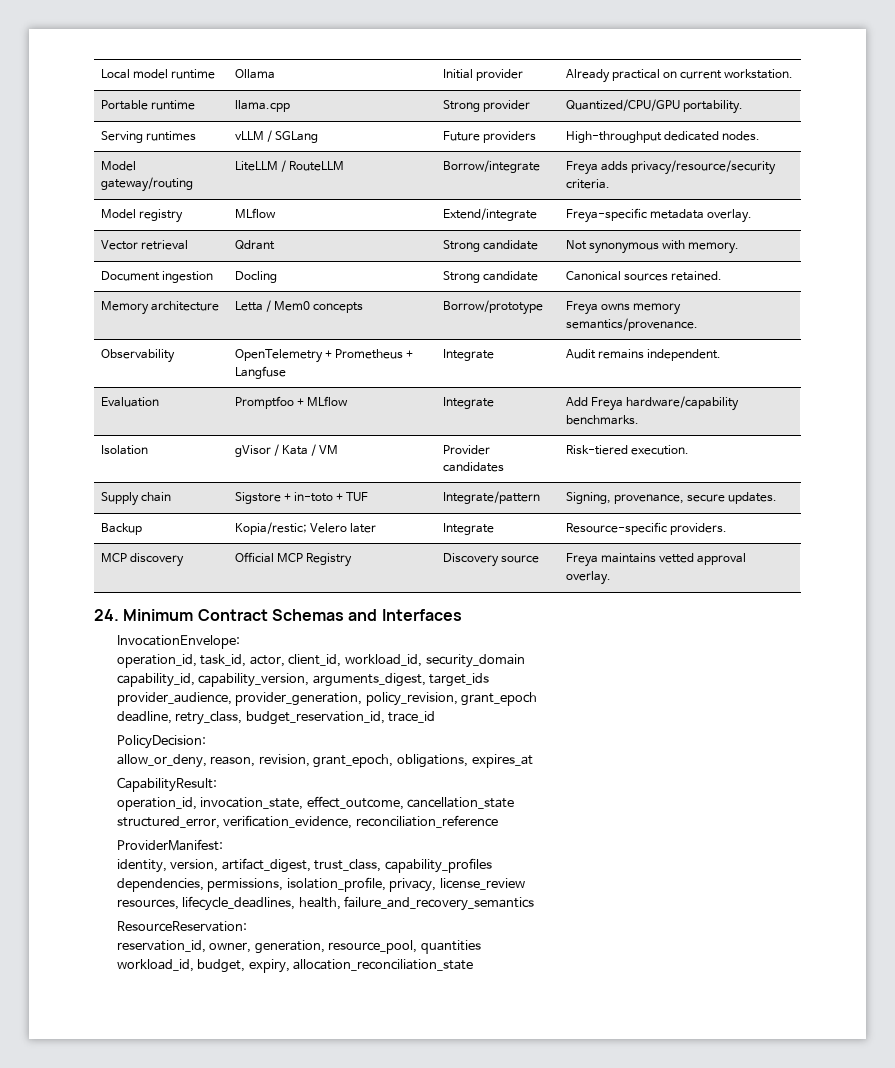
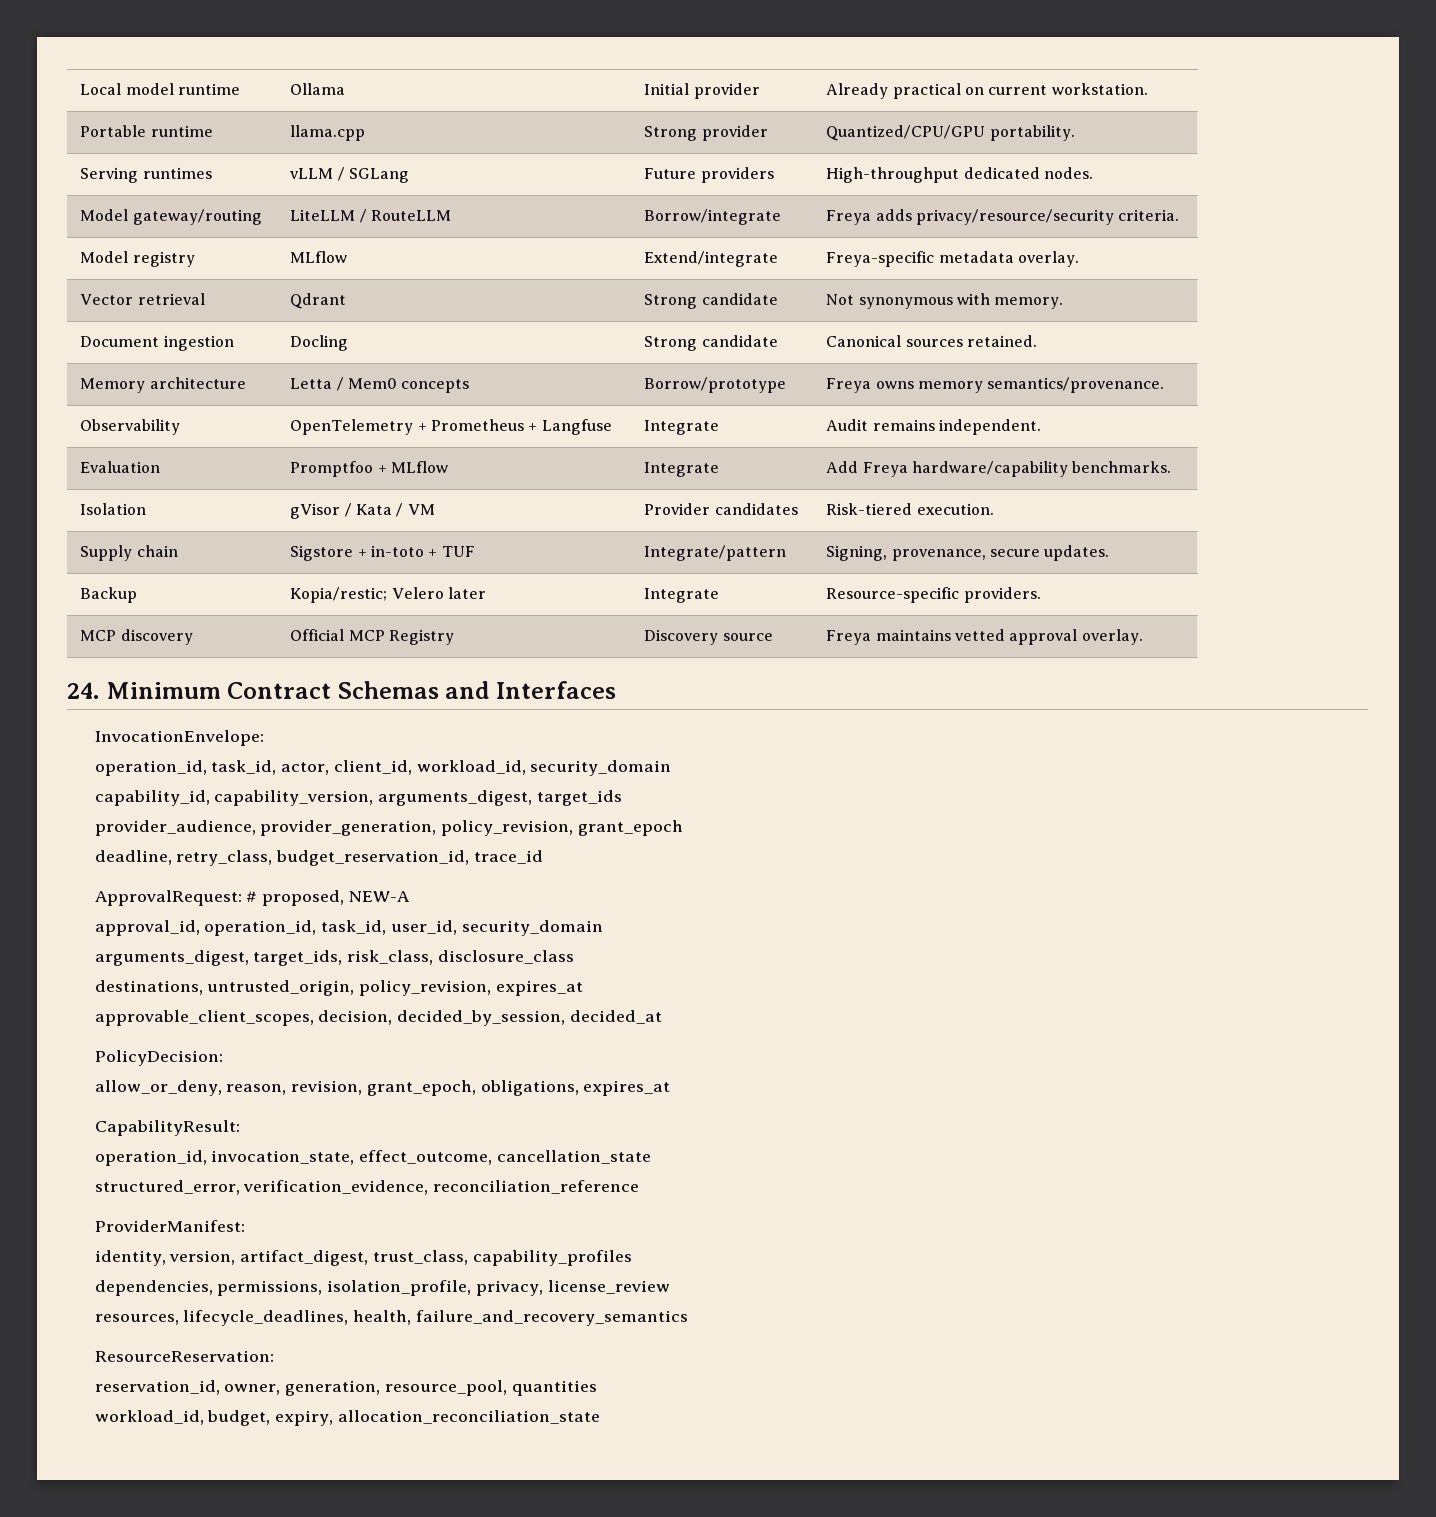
+ ApprovalRequest: # proposed, NEW-A
+ approval_id, operation_id, task_id, user_id, security_domain
+ arguments_digest, target_ids, risk_class, disclosure_class
+ destinations, untrusted_origin, policy_revision, expires_at
+ approvable_client_scopes, decision, decided_by_session, decided_at

